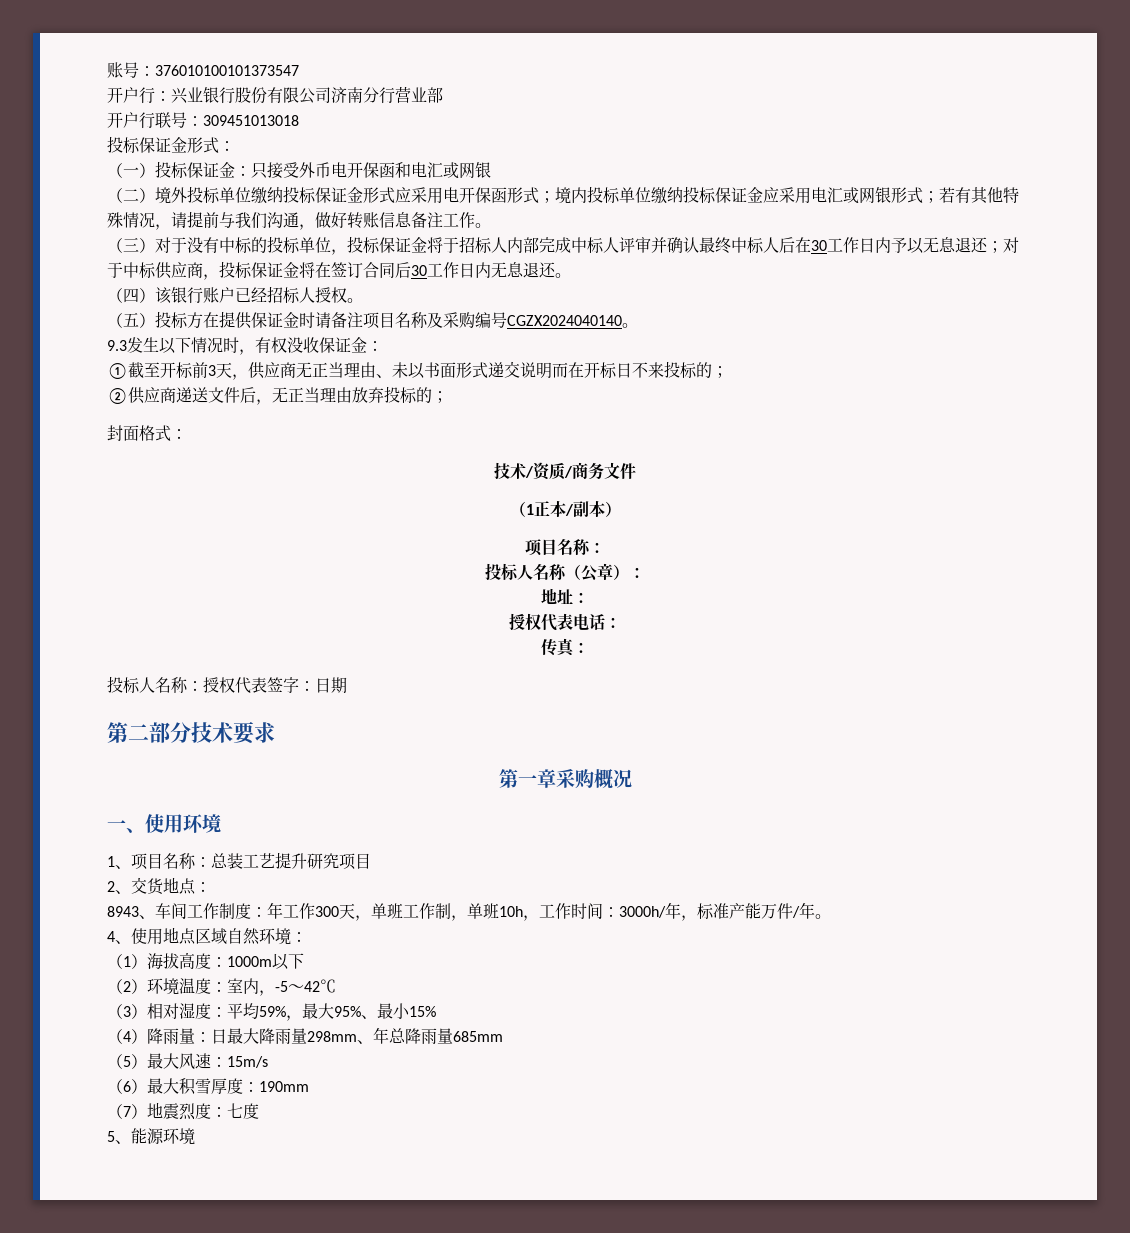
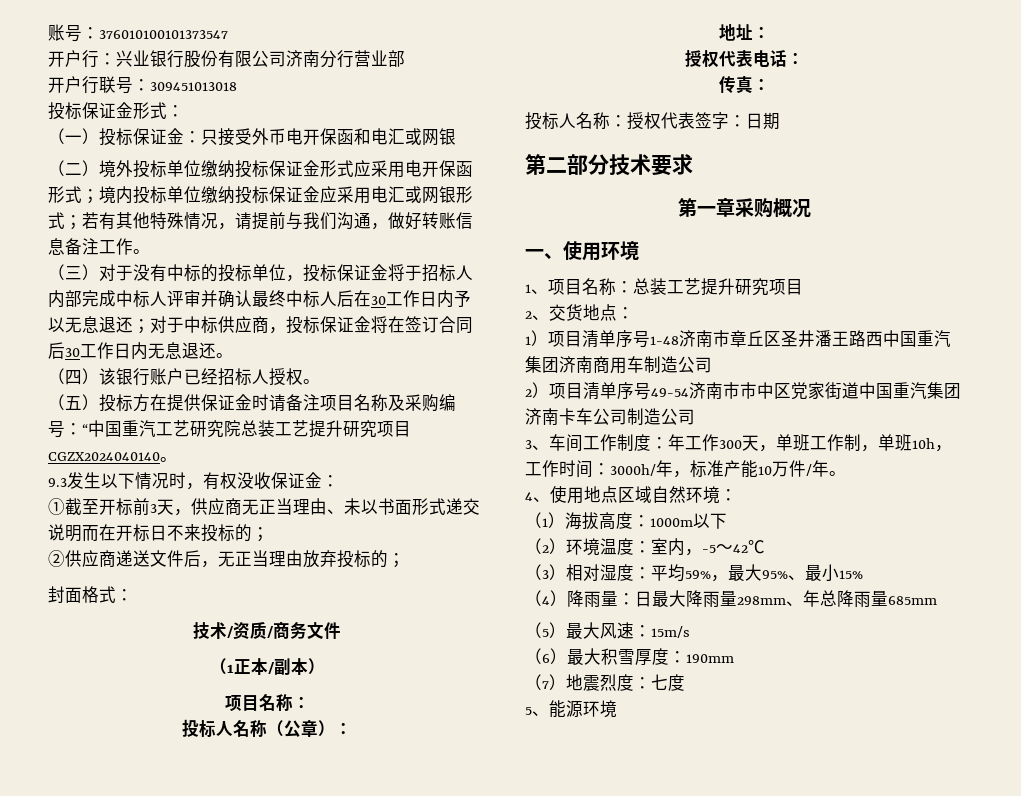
- （五）投标方在提供保证金时请备注项目名称及采购编号CGZX2024040140。
+ （五）投标方在提供保证金时请备注项目名称及采购编号：“中国重汽工艺研究院总装工艺提升研究项目CGZX2024040140。
- 8943、车间工作制度：年工作300天，单班工作制，单班10h，工作时间：3000h/年，标准产能万件/年。
+ 1）项目清单序号1-48济南市章丘区圣井潘王路西中国重汽集团济南商用车制造公司
+ 2）项目清单序号49-54济南市市中区党家街道中国重汽集团济南卡车公司制造公司
+ 3、车间工作制度：年工作300天，单班工作制，单班10h，工作时间：3000h/年，标准产能10万件/年。

